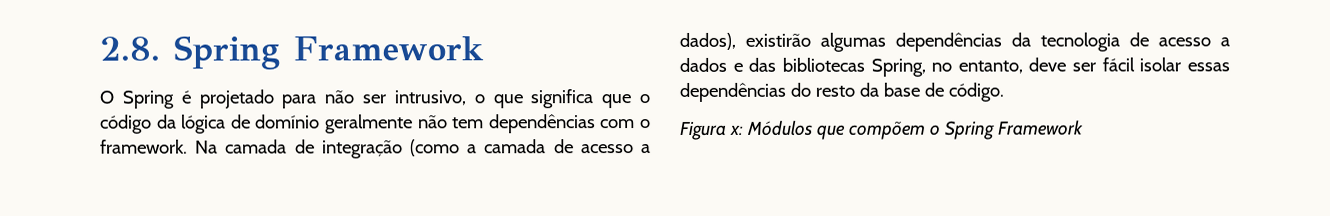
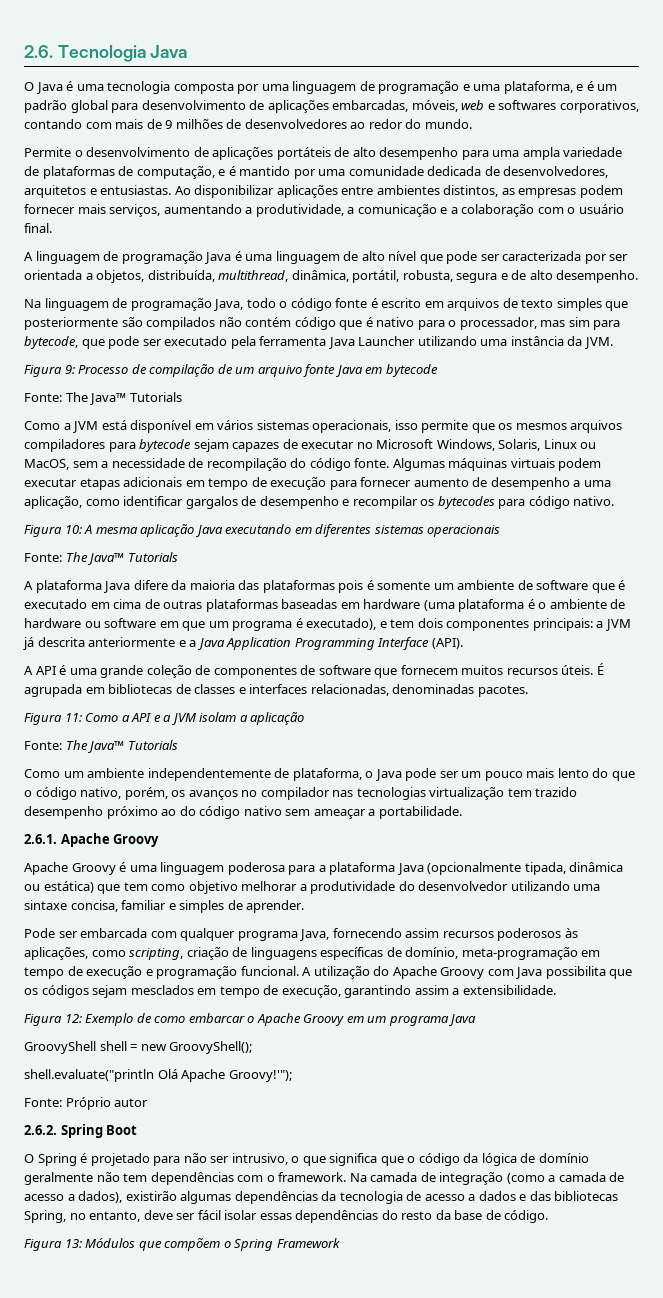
- 2.8. Spring Framework
+ 2.6. Tecnologia Java
+ O Java é uma tecnologia composta por uma linguagem de programação e uma plataforma, e é um padrão global para desenvolvimento de aplicações embarcadas, móveis, web e softwares corporativos, contando com mais de 9 milhões de desenvolvedores ao redor do mundo.
+ Permite o desenvolvimento de aplicações portáteis de alto desempenho para uma ampla variedade de plataformas de computação, e é mantido por uma comunidade dedicada de desenvolvedores, arquitetos e entusiastas. Ao disponibilizar aplicações entre ambientes distintos, as empresas podem fornecer mais serviços, aumentando a produtividade, a comunicação e a colaboração com o usuário final.
+ A linguagem de programação Java é uma linguagem de alto nível que pode ser caracterizada por ser orientada a objetos, distribuída, multithread, dinâmica, portátil, robusta, segura e de alto desempenho.
+ Na linguagem de programação Java, todo o código fonte é escrito em arquivos de texto simples que posteriormente são compilados não contém código que é nativo para o processador, mas sim para bytecode, que pode ser executado pela ferramenta Java Launcher utilizando uma instância da JVM.
+ Figura 9: Processo de compilação de um arquivo fonte Java em bytecode
+ Fonte: The Java™ Tutorials
+ Como a JVM está disponível em vários sistemas operacionais, isso permite que os mesmos arquivos compiladores para bytecode sejam capazes de executar no Microsoft Windows, Solaris, Linux ou MacOS, sem a necessidade de recompilação do código fonte. Algumas máquinas virtuais podem executar etapas adicionais em tempo de execução para fornecer aumento de desempenho a uma aplicação, como identificar gargalos de desempenho e recompilar os bytecodes para código nativo.
+ Figura 10: A mesma aplicação Java executando em diferentes sistemas operacionais
+ Fonte: The Java™ Tutorials
+ A plataforma Java difere da maioria das plataformas pois é somente um ambiente de software que é executado em cima de outras plataformas baseadas em hardware (uma plataforma é o ambiente de hardware ou software em que um programa é executado), e tem dois componentes principais: a JVM já descrita anteriormente e a Java Application Programming Interface (API).
+ A API é uma grande coleção de componentes de software que fornecem muitos recursos úteis. É agrupada em bibliotecas de classes e interfaces relacionadas, denominadas pacotes.
+ Figura 11: Como a API e a JVM isolam a aplicação
+ Fonte: The Java™ Tutorials
+ Como um ambiente independentemente de plataforma, o Java pode ser um pouco mais lento do que o código nativo, porém, os avanços no compilador nas tecnologias virtualização tem trazido desempenho próximo ao do código nativo sem ameaçar a portabilidade.
+ 2.6.1. Apache Groovy
+ Apache Groovy é uma linguagem poderosa para a plataforma Java (opcionalmente tipada, dinâmica ou estática) que tem como objetivo melhorar a produtividade do desenvolvedor utilizando uma sintaxe concisa, familiar e simples de aprender.
+ Pode ser embarcada com qualquer programa Java, fornecendo assim recursos poderosos às aplicações, como scripting, criação de linguagens específicas de domínio, meta-programação em tempo de execução e programação funcional. A utilização do Apache Groovy com Java possibilita que os códigos sejam mesclados em tempo de execução, garantindo assim a extensibilidade.
+ Figura 12: Exemplo de como embarcar o Apache Groovy em um programa Java
+ GroovyShell shell = new GroovyShell();
+ shell.evaluate("println Olá Apache Groovy!'");
+ Fonte: Próprio autor
+ 2.6.2. Spring Boot
- Figura x: Módulos que compõem o Spring Framework
+ Figura 13: Módulos que compõem o Spring Framework

